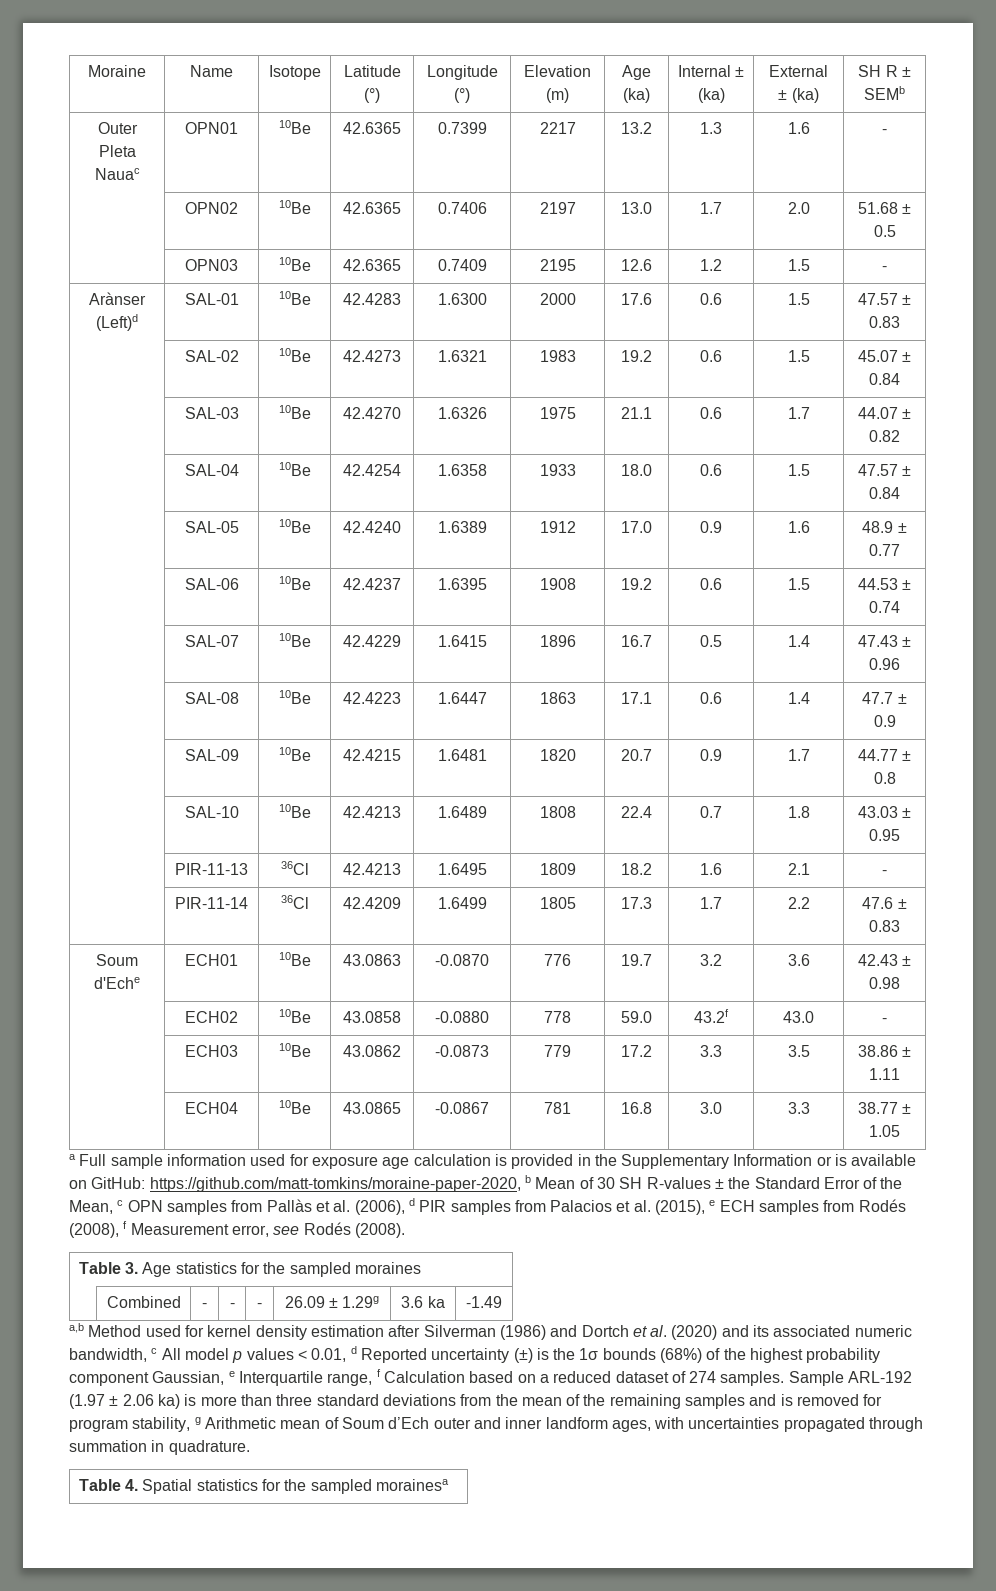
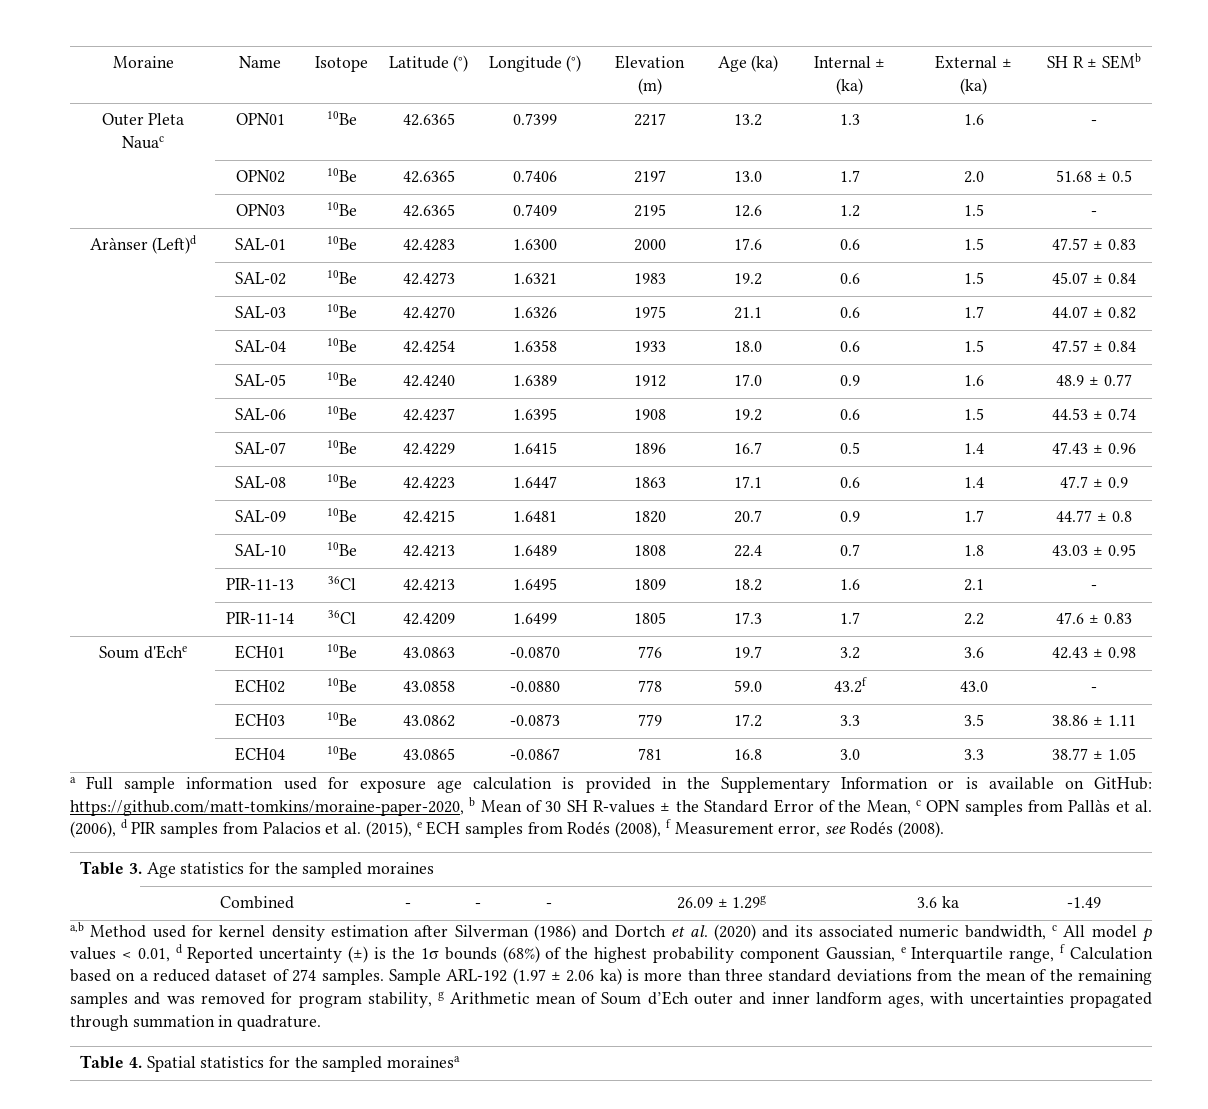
- Sample ARL-192 (1.97 ± 2.06 ka) is more than three standard deviations from the mean of the remaining samples and is removed for program stability, g Arithmetic mean of Soum d’Ech outer and inner landform ages, with uncertainties propagated through summation in quadrature.
+ Sample ARL-192 (1.97 ± 2.06 ka) is more than three standard deviations from the mean of the remaining samples and was removed for program stability, g Arithmetic mean of Soum d’Ech outer and inner landform ages, with uncertainties propagated through summation in quadrature.

